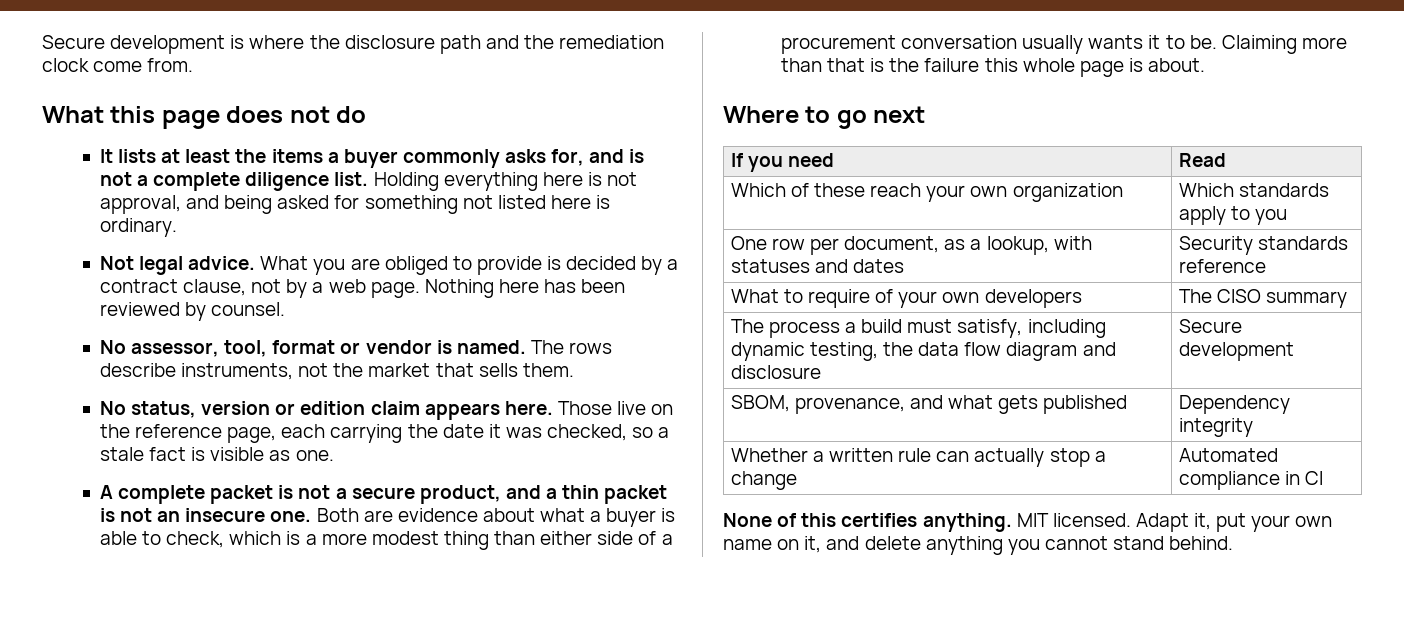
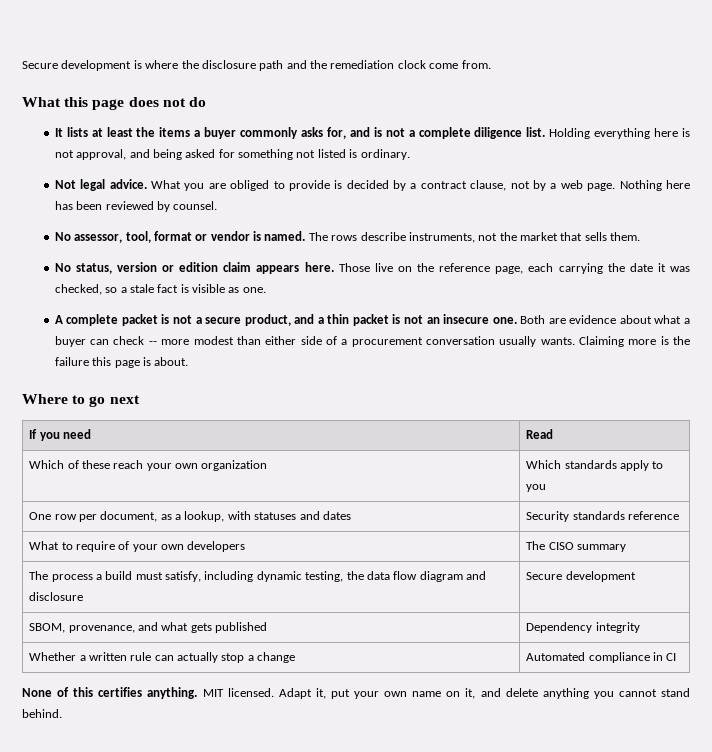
- Holding everything here is not approval, and being asked for something not listed here is ordinary.
+ Holding everything here is not approval, and being asked for something not listed is ordinary.
- Both are evidence about what a buyer is able to check, which is a more modest thing than either side of a procurement conversation usually wants it to be. Claiming more than that is the failure this whole page is about.
+ Both are evidence about what a buyer can check -- more modest than either side of a procurement conversation usually wants. Claiming more is the failure this page is about.

